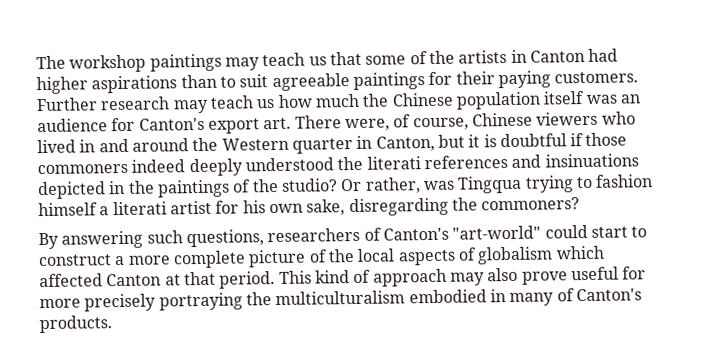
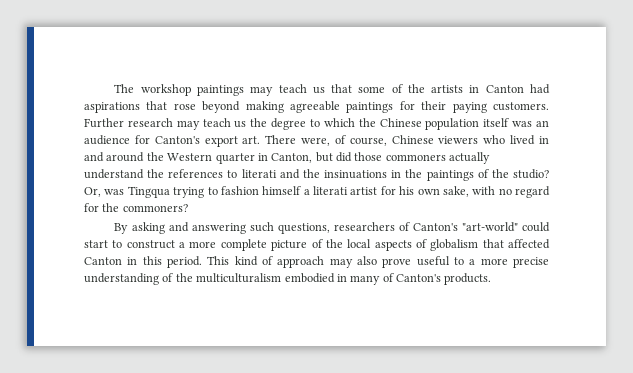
- The workshop paintings may teach us that some of the artists in Canton had higher aspirations than to suit agreeable paintings for their paying customers.
+ The workshop paintings may teach us that some of the artists in Canton had aspirations that rose beyond making agreeable paintings for their paying customers.
- Further research may teach us how much the Chinese population itself was an audience for Canton's export art. There were, of course, Chinese viewers who lived in and around the Western quarter in Canton, but it is doubtful if those commoners indeed deeply understood the literati references and insinuations depicted in the paintings of the studio?
+ Further research may teach us the degree to which the Chinese population itself was an audience for Canton's export art. There were, of course, Chinese viewers who lived in and around the Western quarter in Canton, but did those commoners actually understand the references to literati and the insinuations in the paintings of the studio?
- Or rather, was Tingqua trying to fashion himself a literati artist for his own sake, disregarding the commoners?
+ Or, was Tingqua trying to fashion himself a literati artist for his own sake, with no regard for the commoners?
- By answering such questions, researchers of Canton's "art-world" could start to construct a more complete picture of the local aspects of globalism which affected Canton at that period.
+ By asking and answering such questions, researchers of Canton's "art-world" could start to construct a more complete picture of the local aspects of globalism that affected Canton in this period.
- This kind of approach may also prove useful for more precisely portraying the multiculturalism embodied in many of Canton's products.
+ This kind of approach may also prove useful to a more precise understanding of the multiculturalism embodied in many of Canton's products.

